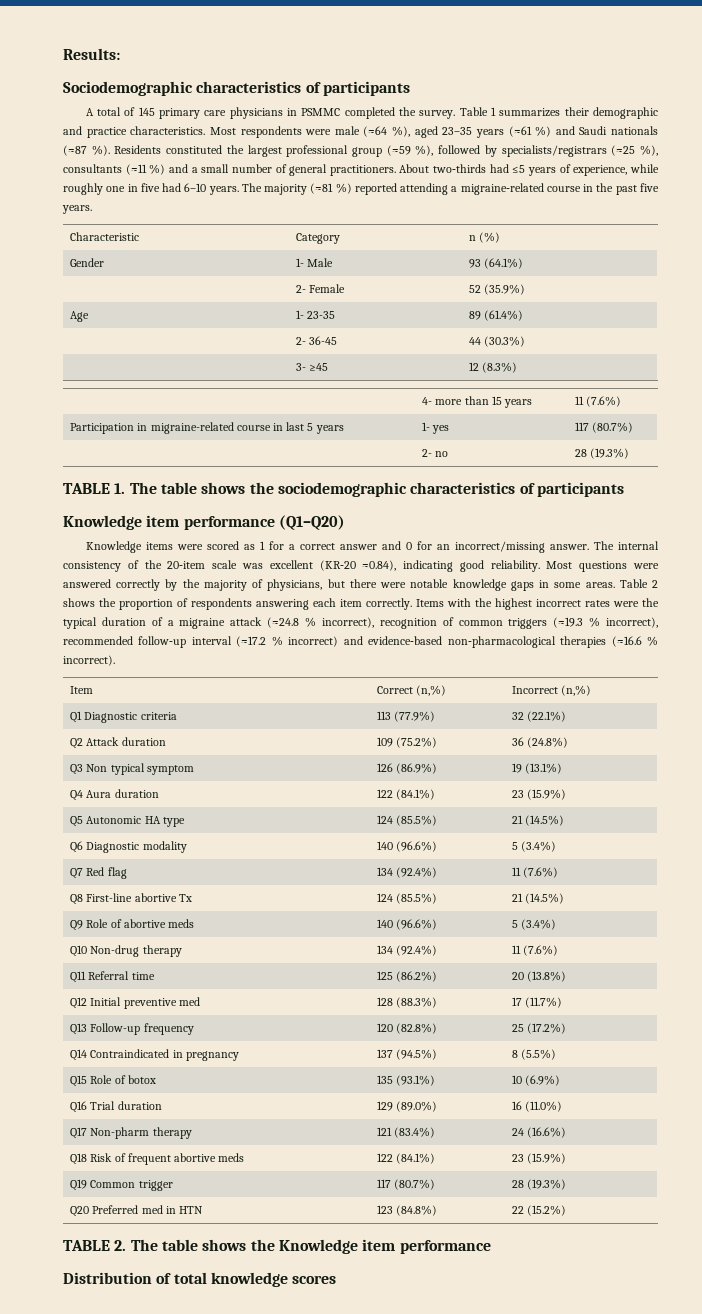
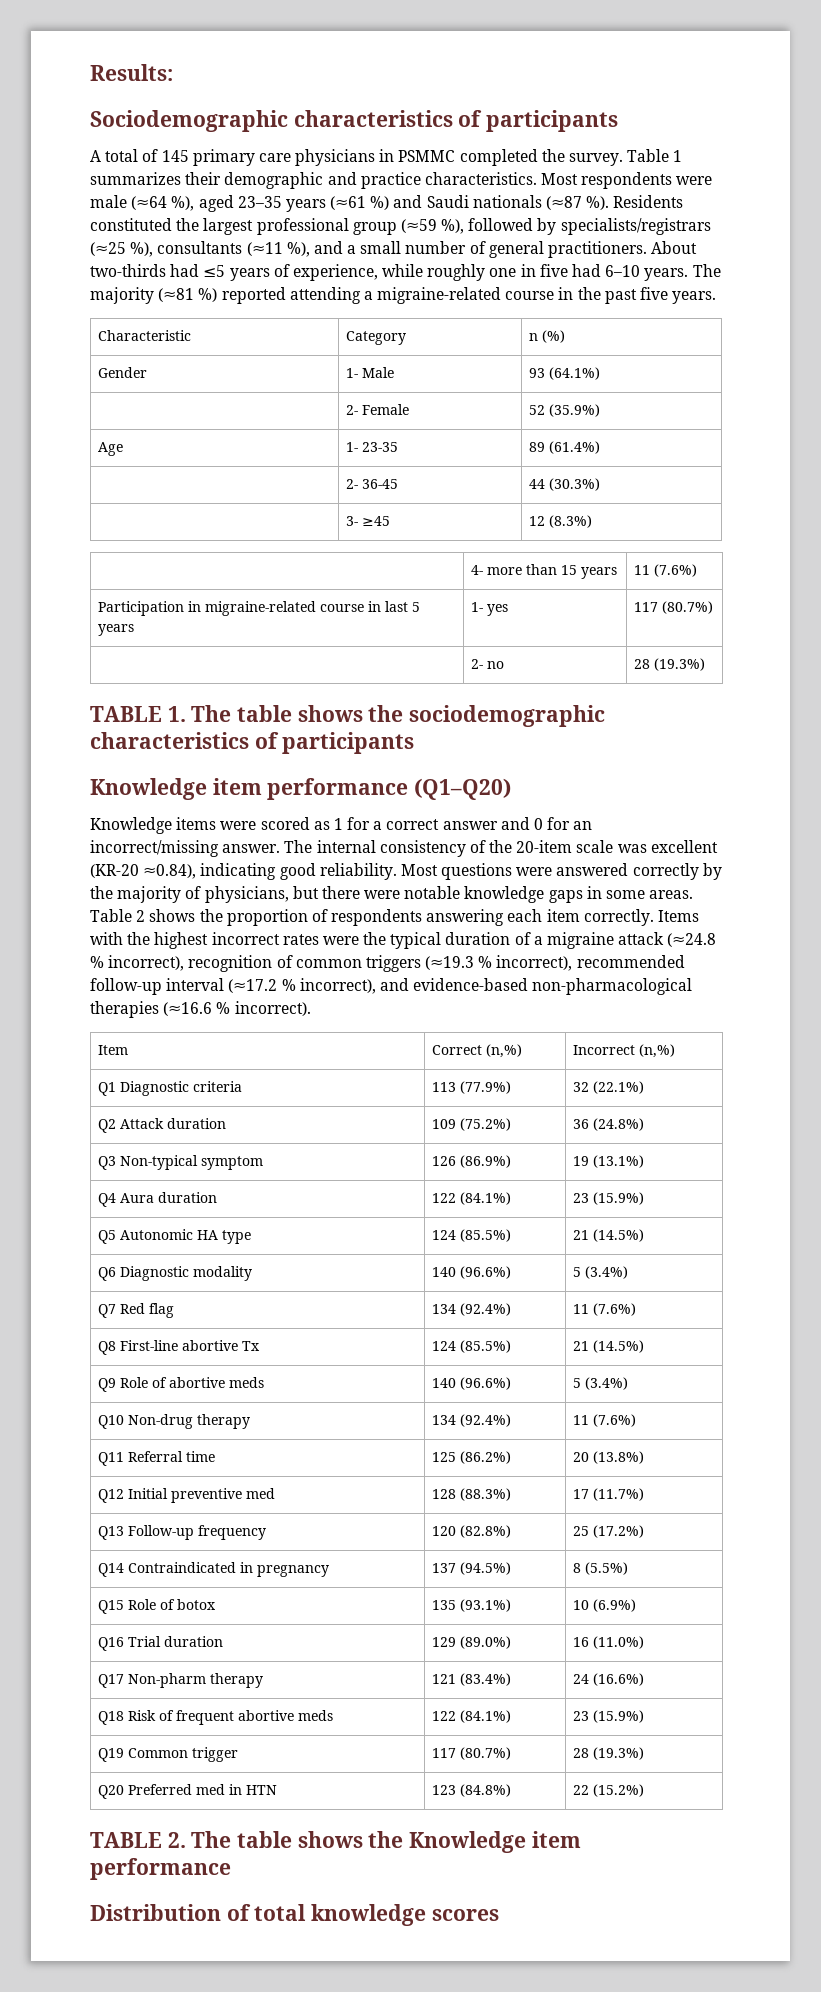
- Residents constituted the largest professional group (≈59 %), followed by specialists/registrars (≈25 %), consultants (≈11 %) and a small number of general practitioners.
+ Residents constituted the largest professional group (≈59 %), followed by specialists/registrars (≈25 %), consultants (≈11 %), and a small number of general practitioners.
- Items with the highest incorrect rates were the typical duration of a migraine attack (≈24.8 % incorrect), recognition of common triggers (≈19.3 % incorrect), recommended follow‑up interval (≈17.2 % incorrect) and evidence‑based non‑pharmacological therapies (≈16.6 % incorrect).
+ Items with the highest incorrect rates were the typical duration of a migraine attack (≈24.8 % incorrect), recognition of common triggers (≈19.3 % incorrect), recommended follow‑up interval (≈17.2 % incorrect), and evidence‑based non‑pharmacological therapies (≈16.6 % incorrect).
- Q3 Non typical symptom | 126 (86.9%) | 19 (13.1%)
+ Q3 Non-typical symptom | 126 (86.9%) | 19 (13.1%)

